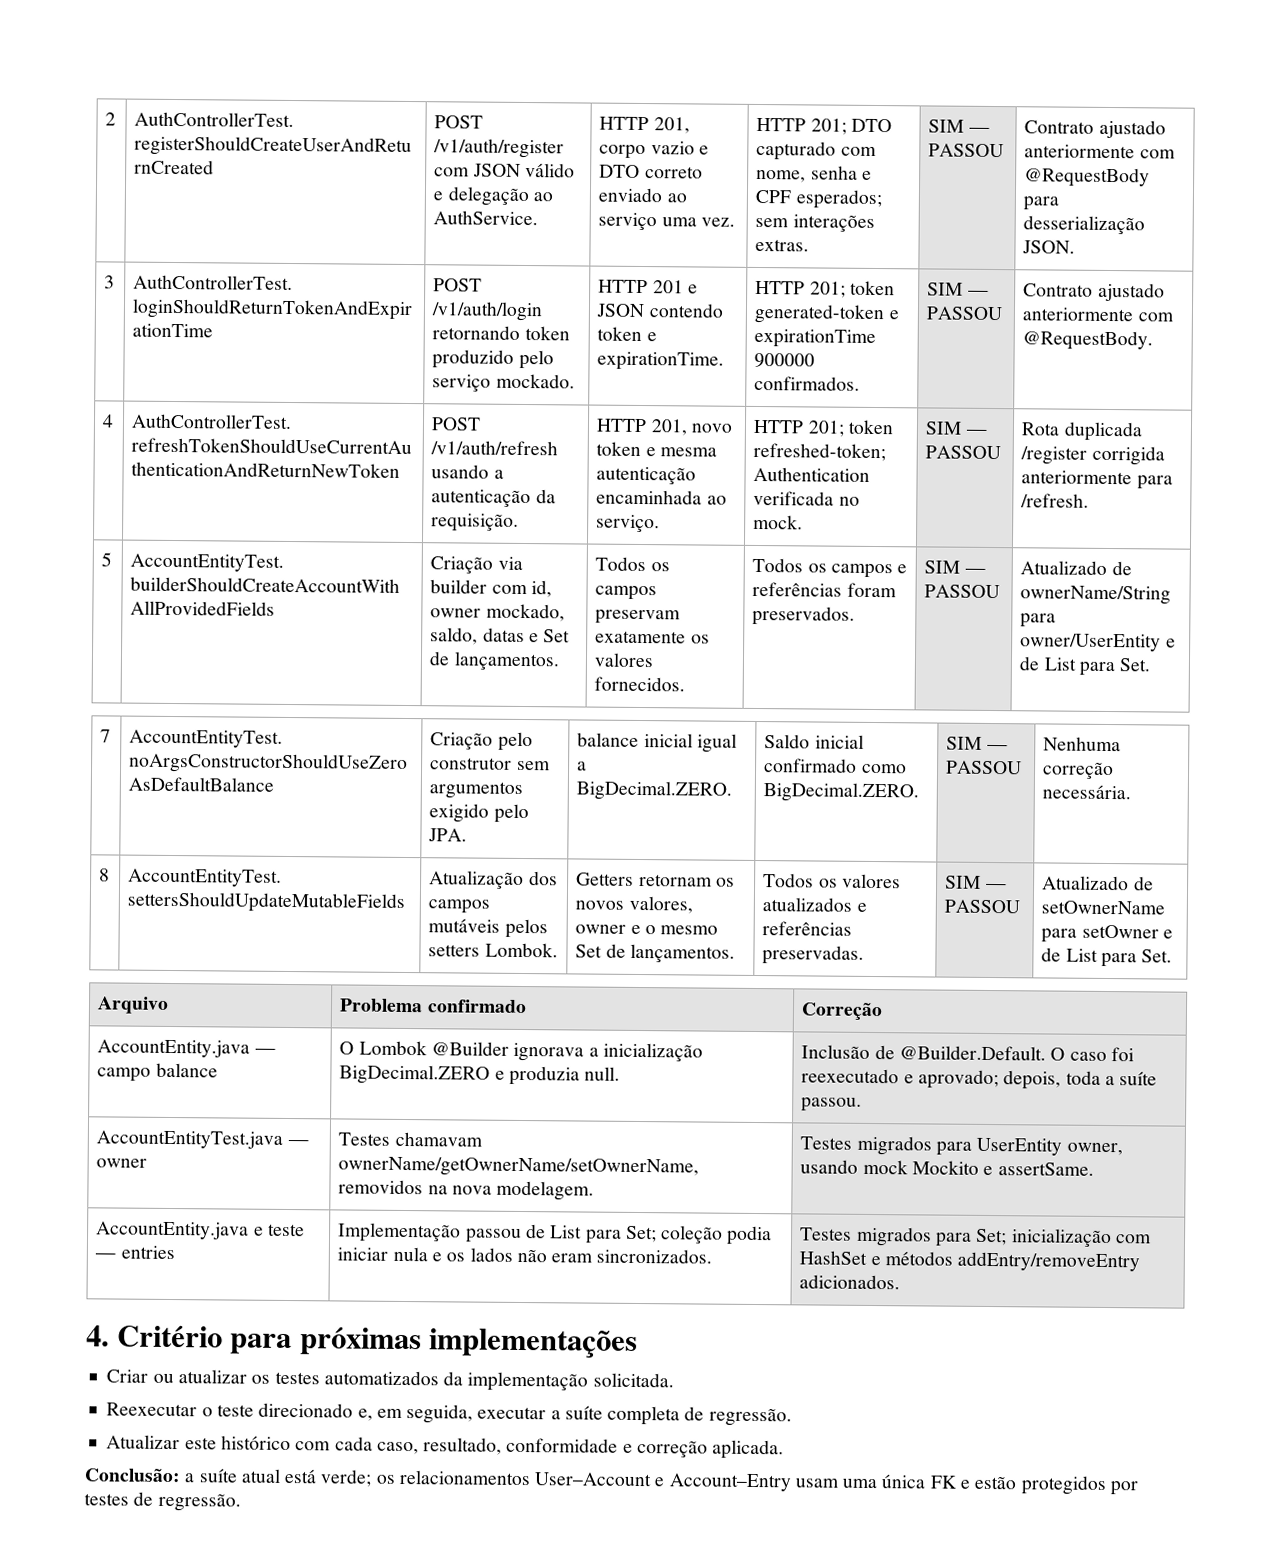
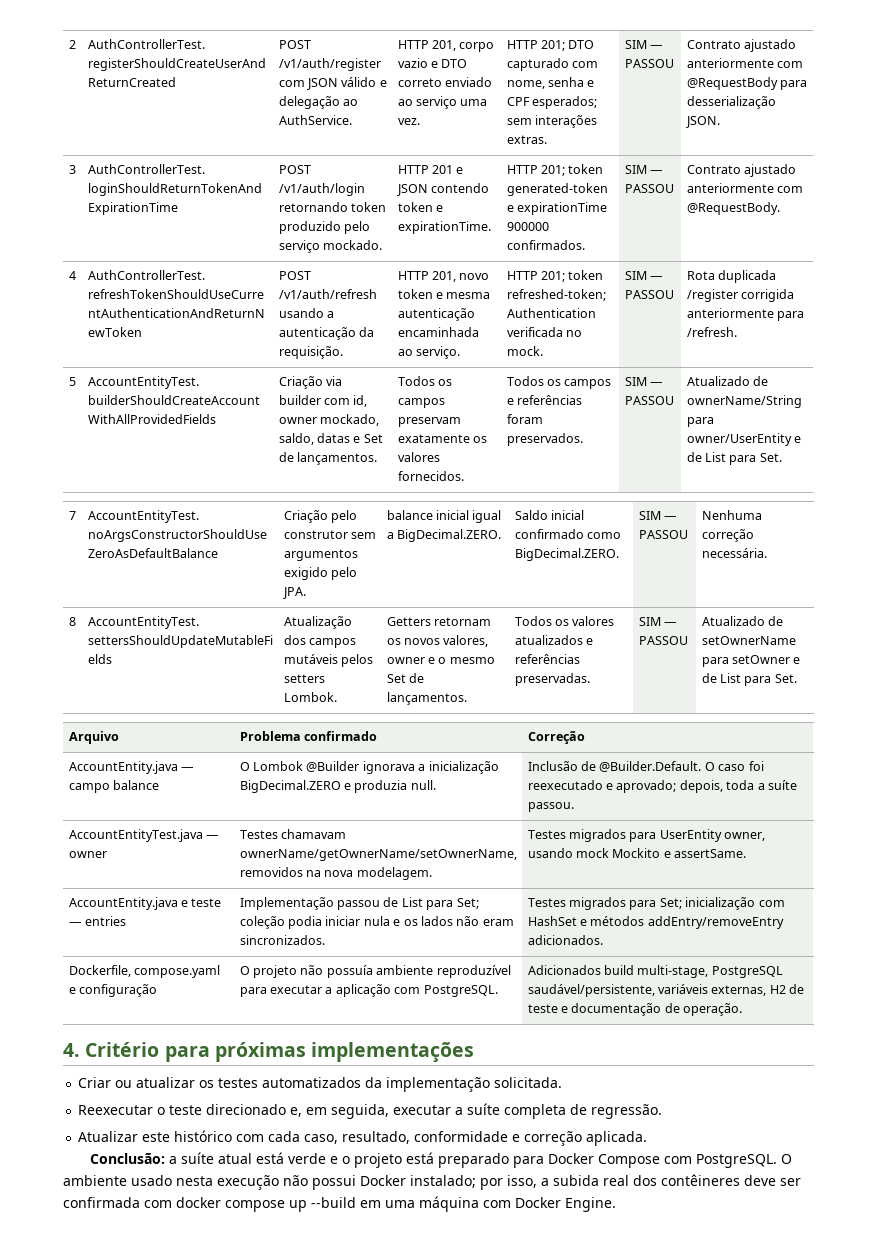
+ Dockerfile, compose.yaml e configuração | O projeto não possuía ambiente reproduzível para executar a aplicação com PostgreSQL. | Adicionados build multi-stage, PostgreSQL saudável/persistente, variáveis externas, H2 de teste e documentação de operação.
- Conclusão: a suíte atual está verde; os relacionamentos User–Account e Account–Entry usam uma única FK e estão protegidos por testes de regressão.
+ Conclusão: a suíte atual está verde e o projeto está preparado para Docker Compose com PostgreSQL. O ambiente usado nesta execução não possui Docker instalado; por isso, a subida real dos contêineres deve ser confirmada com docker compose up --build em uma máquina com Docker Engine.

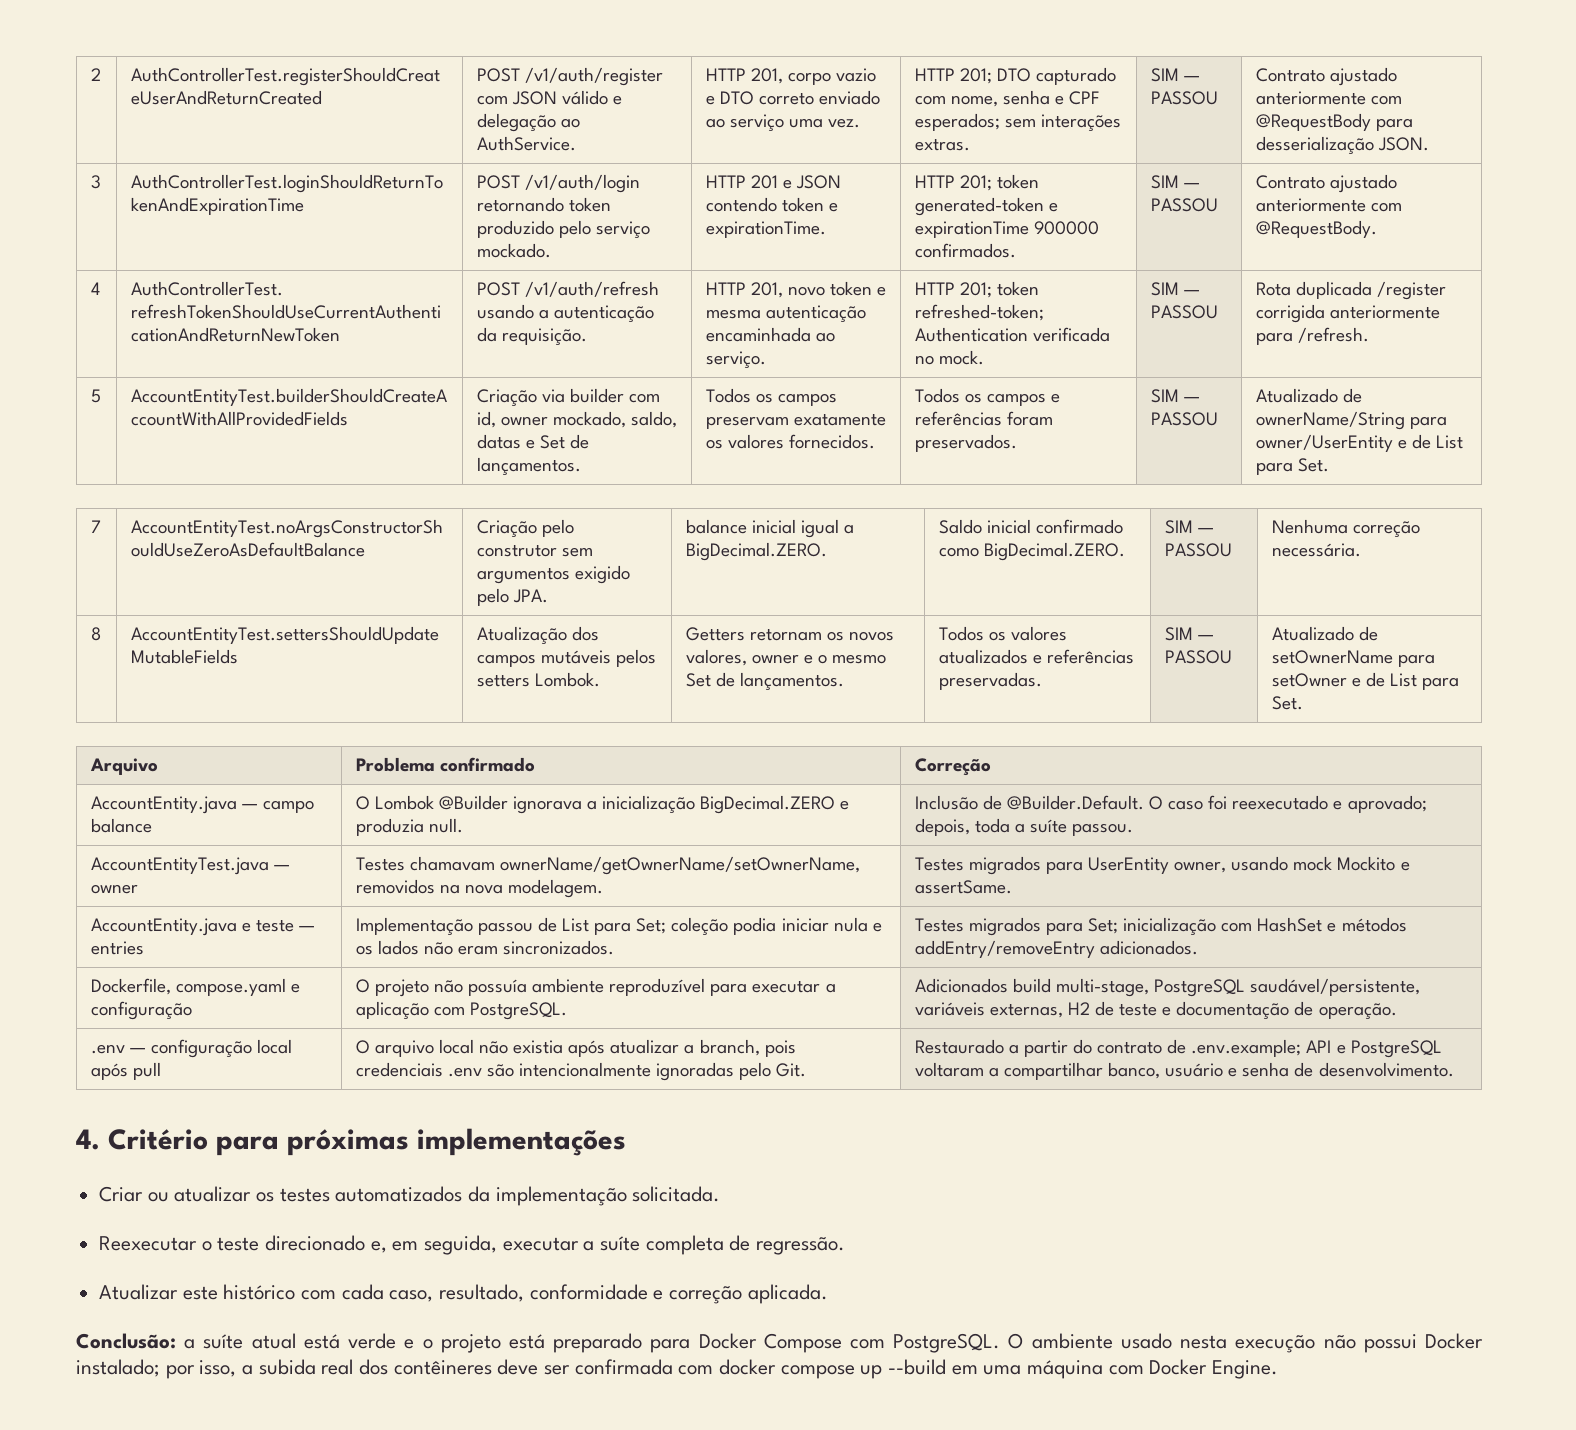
+ .env — configuração local após pull | O arquivo local não existia após atualizar a branch, pois credenciais .env são intencionalmente ignoradas pelo Git. | Restaurado a partir do contrato de .env.example; API e PostgreSQL voltaram a compartilhar banco, usuário e senha de desenvolvimento.

